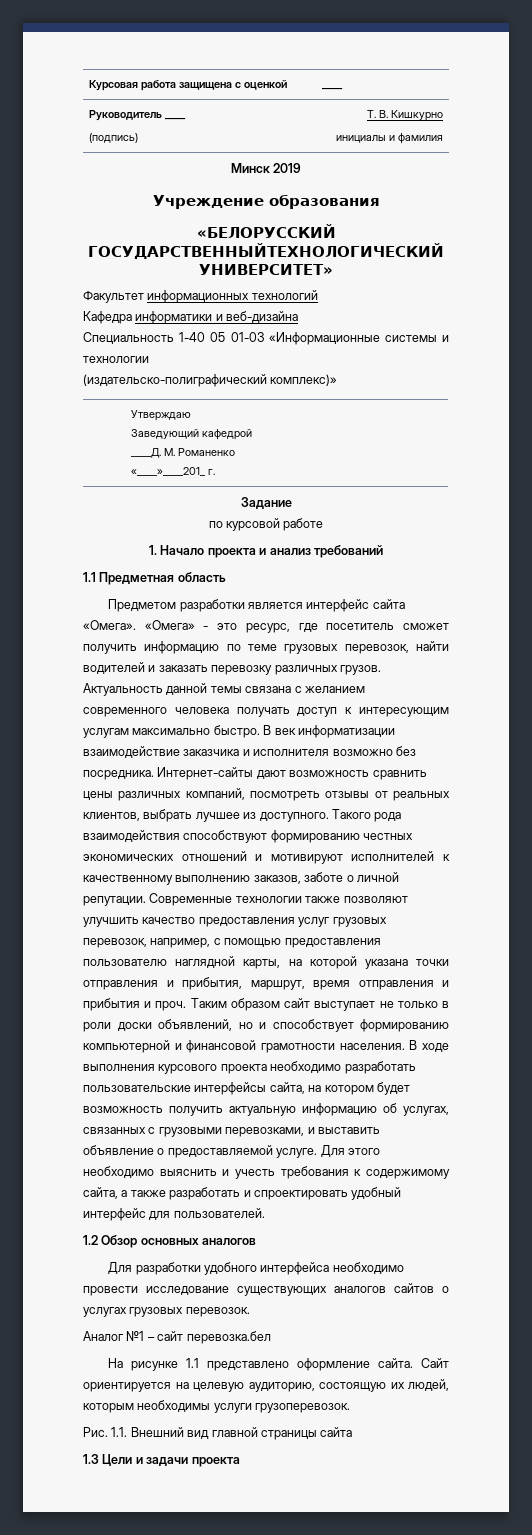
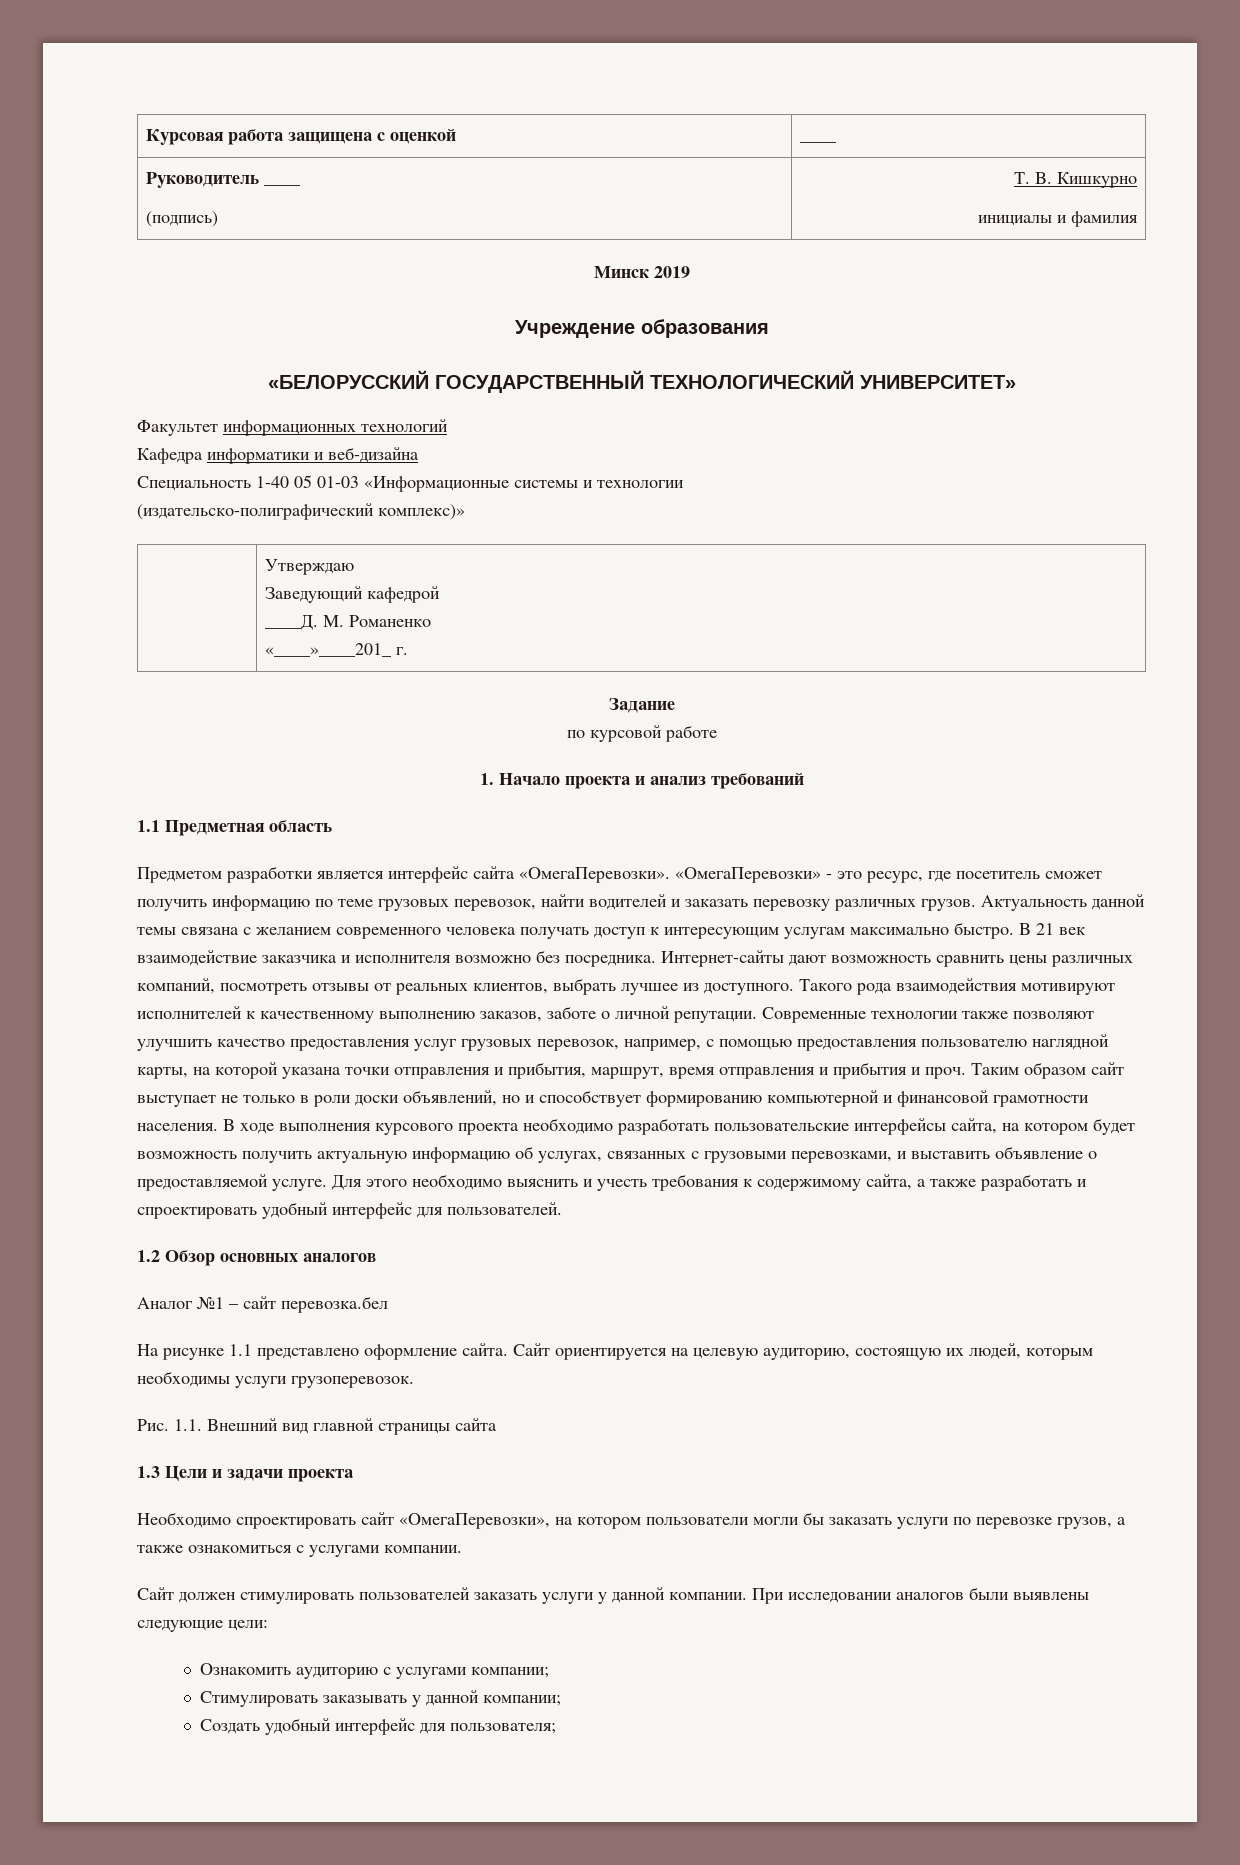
- «БЕЛОРУССКИЙ ГОСУДАРСТВЕННЫЙТЕХНОЛОГИЧЕСКИЙ УНИВЕРСИТЕТ»
+ «БЕЛОРУССКИЙ ГОСУДАРСТВЕННЫЙ ТЕХНОЛОГИЧЕСКИЙ УНИВЕРСИТЕТ»
- Предметом разработки является интерфейс сайта «Омега». «Омега» - это ресурс, где посетитель сможет получить информацию по теме грузовых перевозок, найти водителей и заказать перевозку различных грузов.
+ Предметом разработки является интерфейс сайта «ОмегаПеревозки». «ОмегаПеревозки» - это ресурс, где посетитель сможет получить информацию по теме грузовых перевозок, найти водителей и заказать перевозку различных грузов.
- В век информатизации взаимодействие заказчика и исполнителя возможно без посредника.
+ В 21 век взаимодействие заказчика и исполнителя возможно без посредника.
- Такого рода взаимодействия способствуют формированию честных экономических отношений и мотивируют исполнителей к качественному выполнению заказов, заботе о личной репутации.
+ Такого рода взаимодействия мотивируют исполнителей к качественному выполнению заказов, заботе о личной репутации.
- Для разработки удобного интерфейса необходимо провести исследование существующих аналогов сайтов о услугах грузовых перевозок.
+ Необходимо спроектировать сайт «ОмегаПеревозки», на котором пользователи могли бы заказать услуги по перевозке грузов, а также ознакомиться с услугами компании.
+ Сайт должен стимулировать пользователей заказать услуги у данной компании. При исследовании аналогов были выявлены следующие цели:
+ Ознакомить аудиторию с услугами компании;
+ Стимулировать заказывать у данной компании;
+ Создать удобный интерфейс для пользователя;

